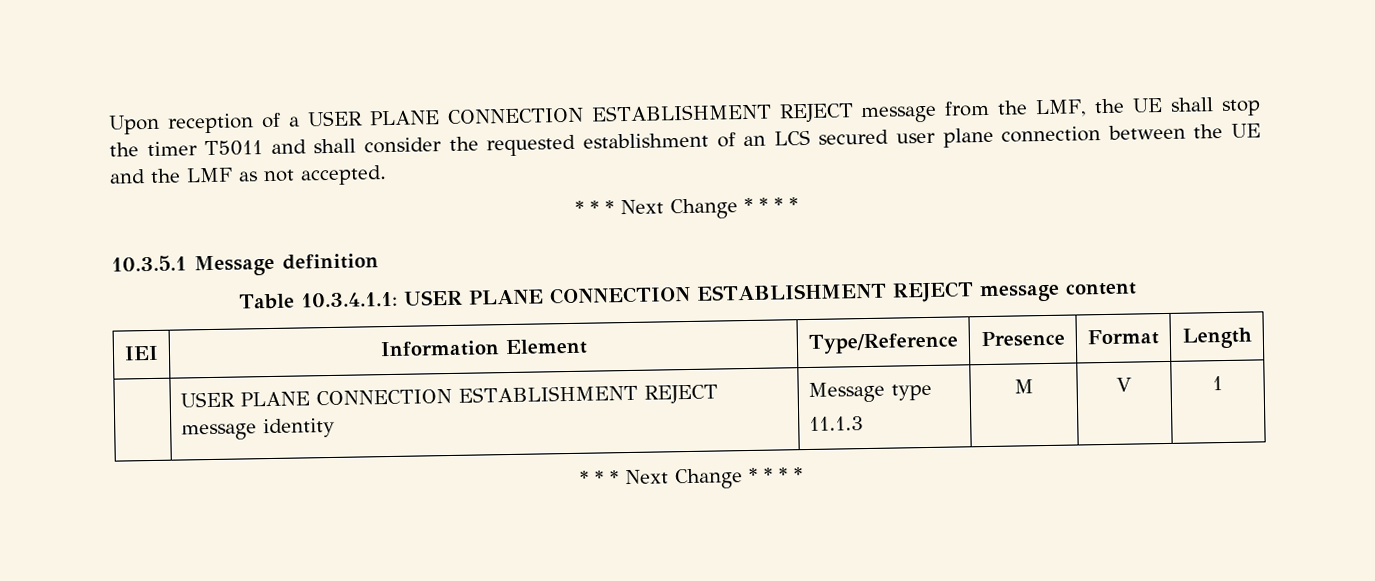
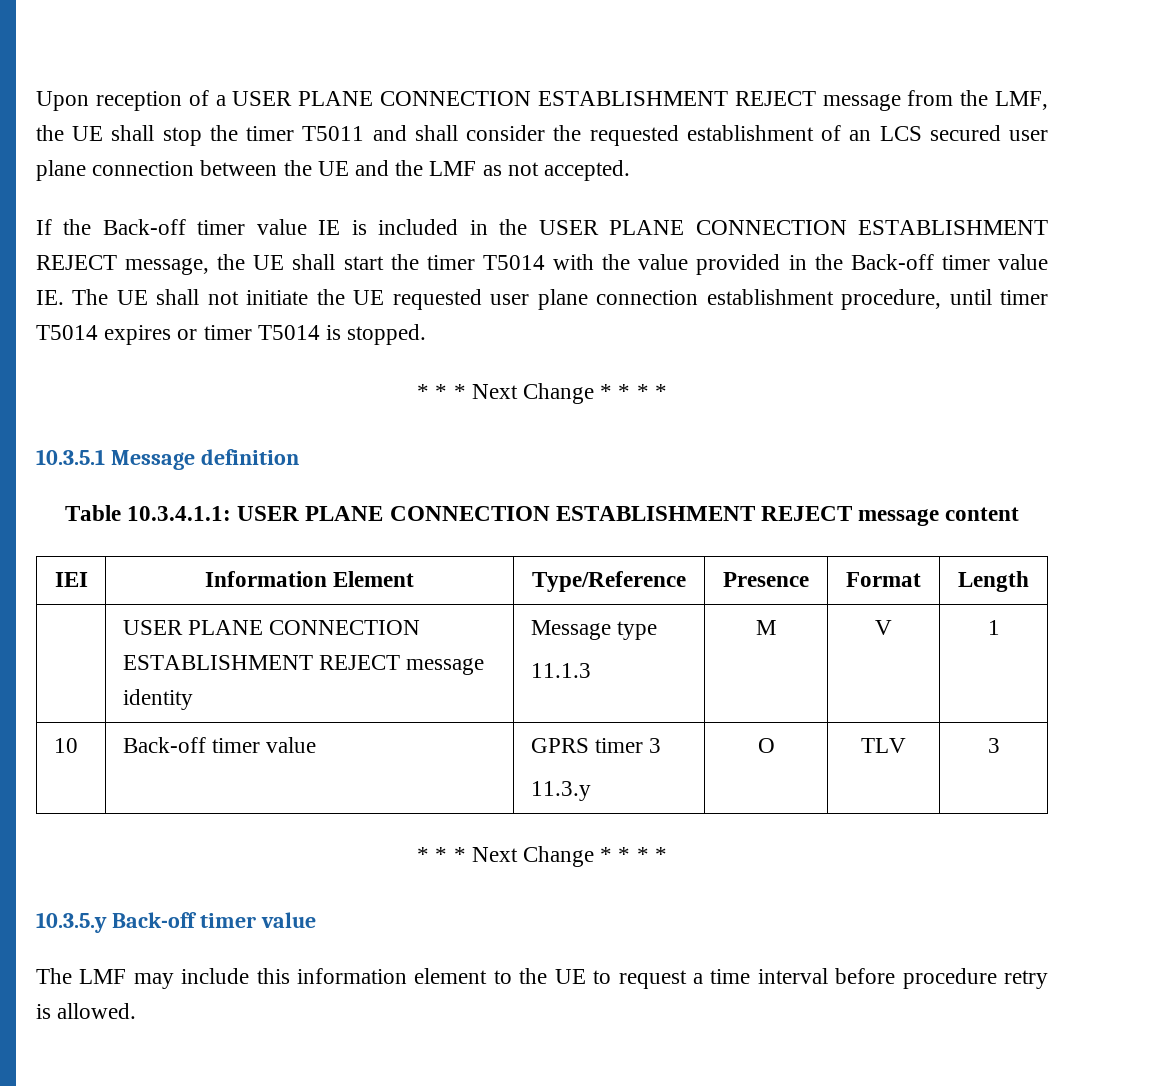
+ If the Back-off timer value IE is included in the USER PLANE CONNECTION ESTABLISHMENT REJECT message, the UE shall start the timer T5014 with the value provided in the Back-off timer value IE. The UE shall not initiate the UE requested user plane connection establishment procedure, until timer T5014 expires or timer T5014 is stopped.
  | USER PLANE CONNECTION ESTABLISHMENT REJECT message identity | Message type
  11.1.3 | M | V | 1
+ 10 | Back-off timer value | GPRS timer 3
+ 11.3.y | O | TLV | 3
  * * * Next Change * * * *
+ 10.3.5.y Back-off timer value
+ The LMF may include this information element to the UE to request a time interval before procedure retry is allowed.

